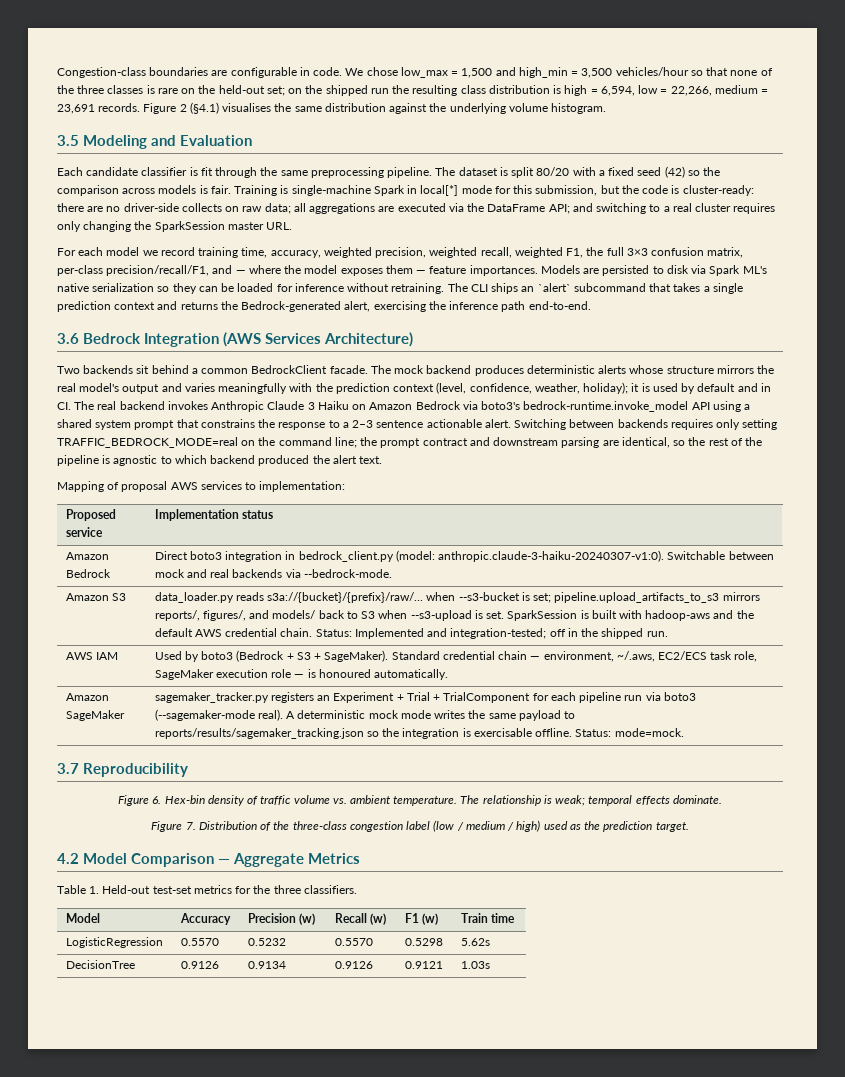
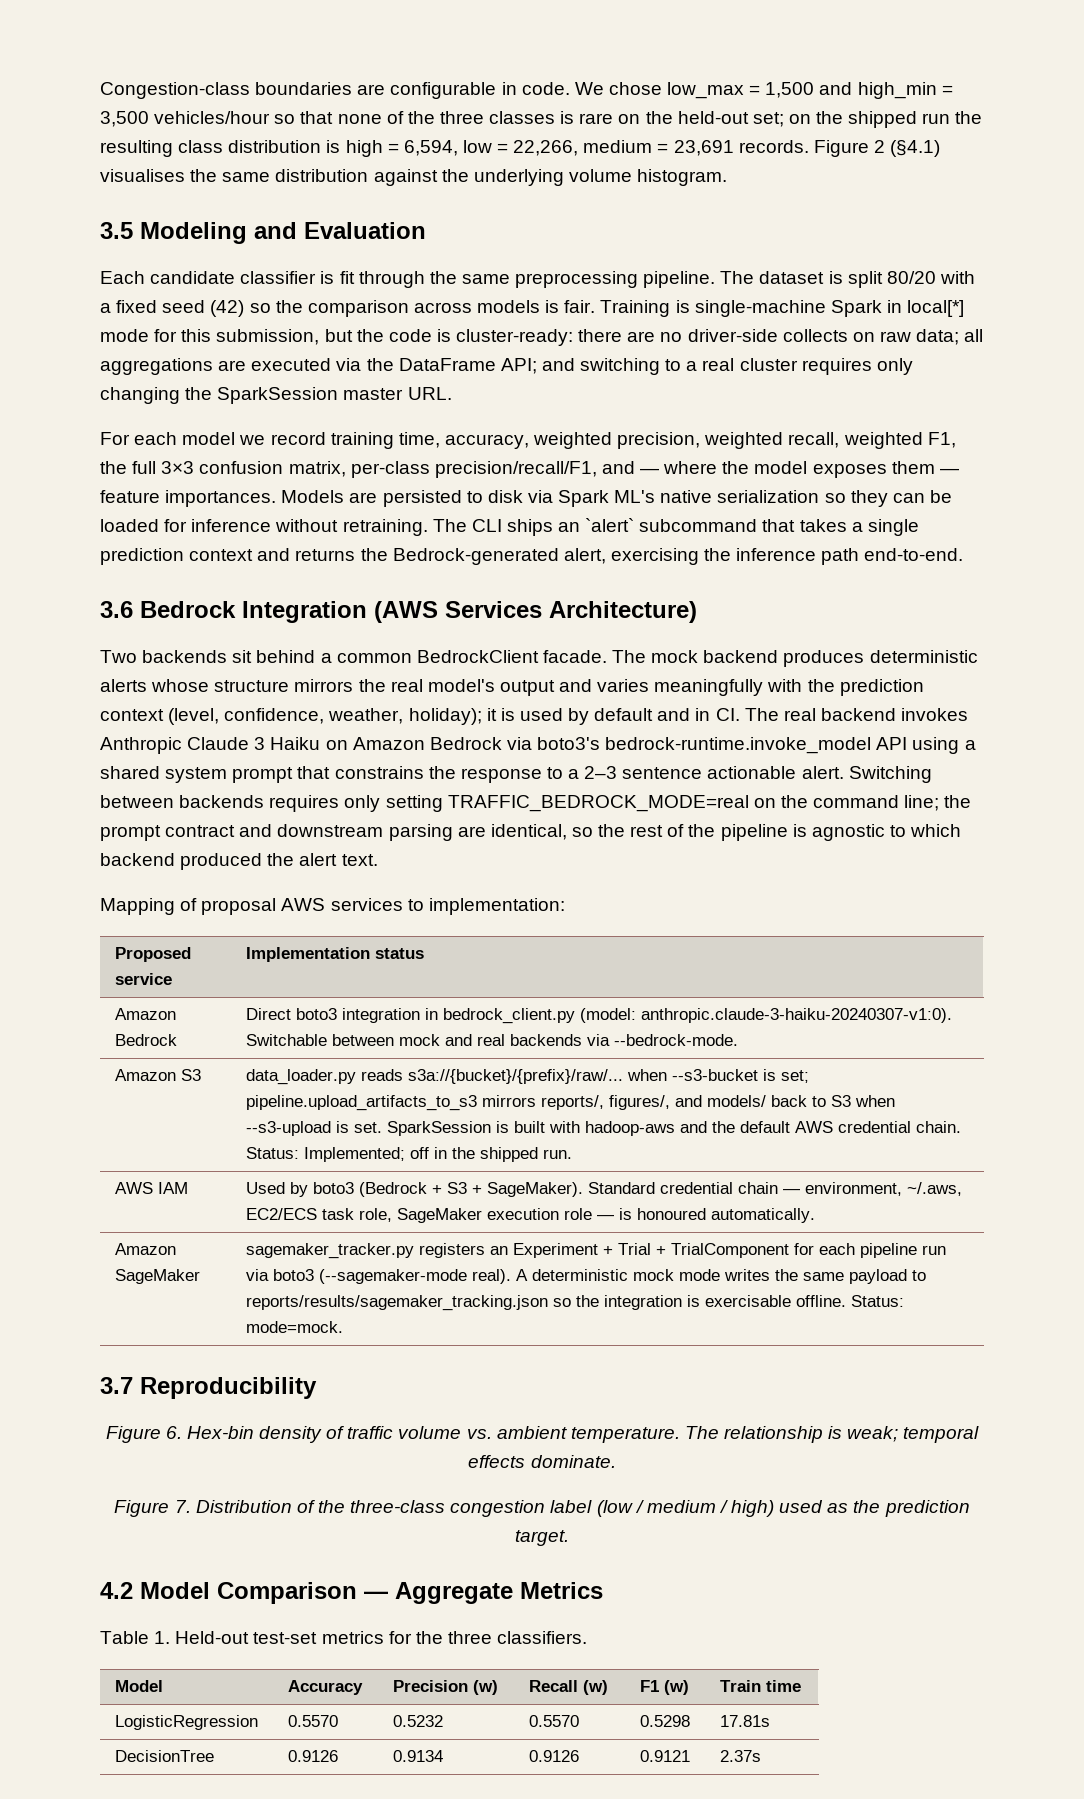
- Status: Implemented and integration-tested; off in the shipped run.
+ Status: Implemented; off in the shipped run.
- LogisticRegression | 0.5570 | 0.5232 | 0.5570 | 0.5298 | 5.62s
+ LogisticRegression | 0.5570 | 0.5232 | 0.5570 | 0.5298 | 17.81s
- DecisionTree | 0.9126 | 0.9134 | 0.9126 | 0.9121 | 1.03s
+ DecisionTree | 0.9126 | 0.9134 | 0.9126 | 0.9121 | 2.37s

